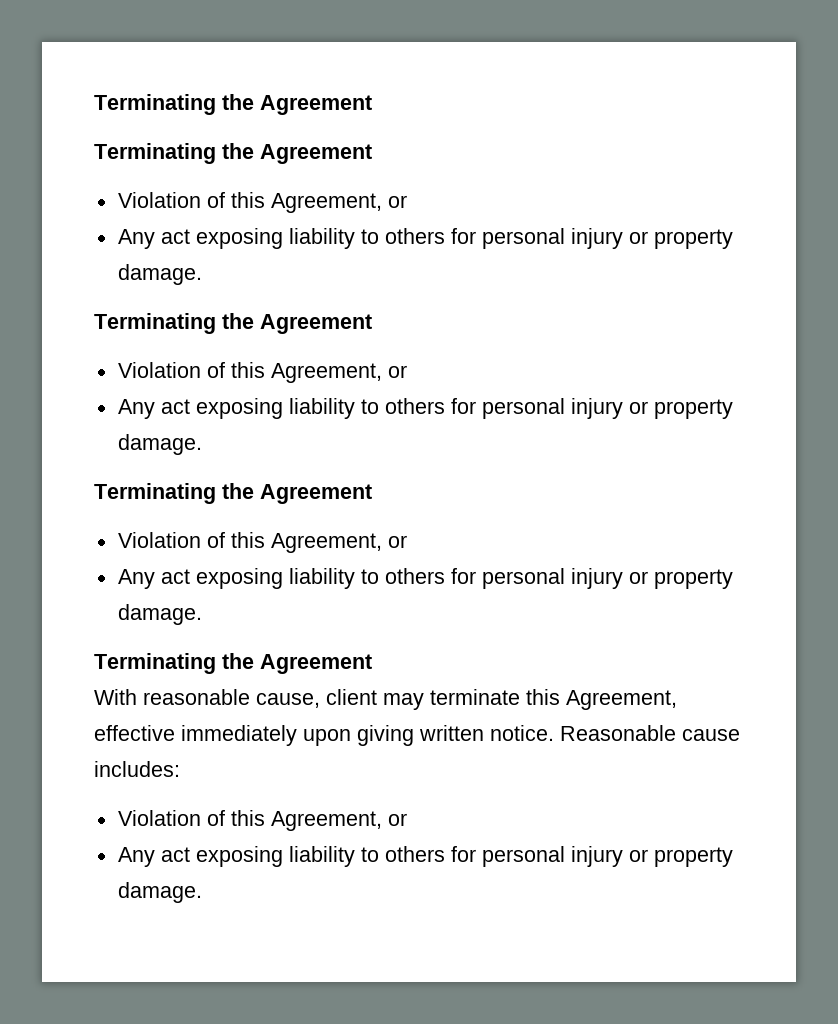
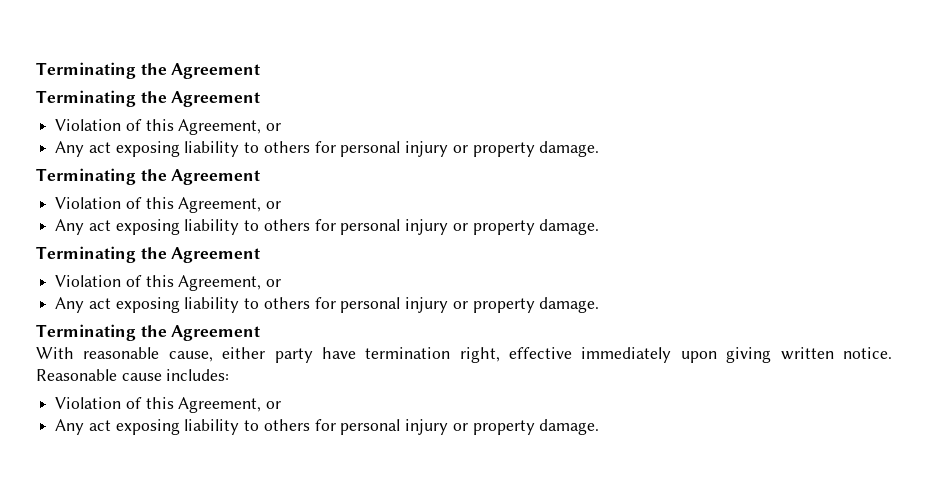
- With reasonable cause, client may terminate this Agreement, effective immediately upon giving written notice.
+ With reasonable cause, either party have termination right, effective immediately upon giving written notice.

